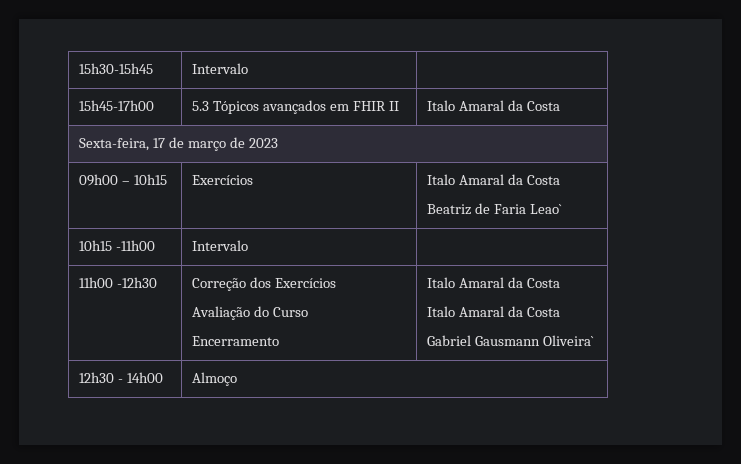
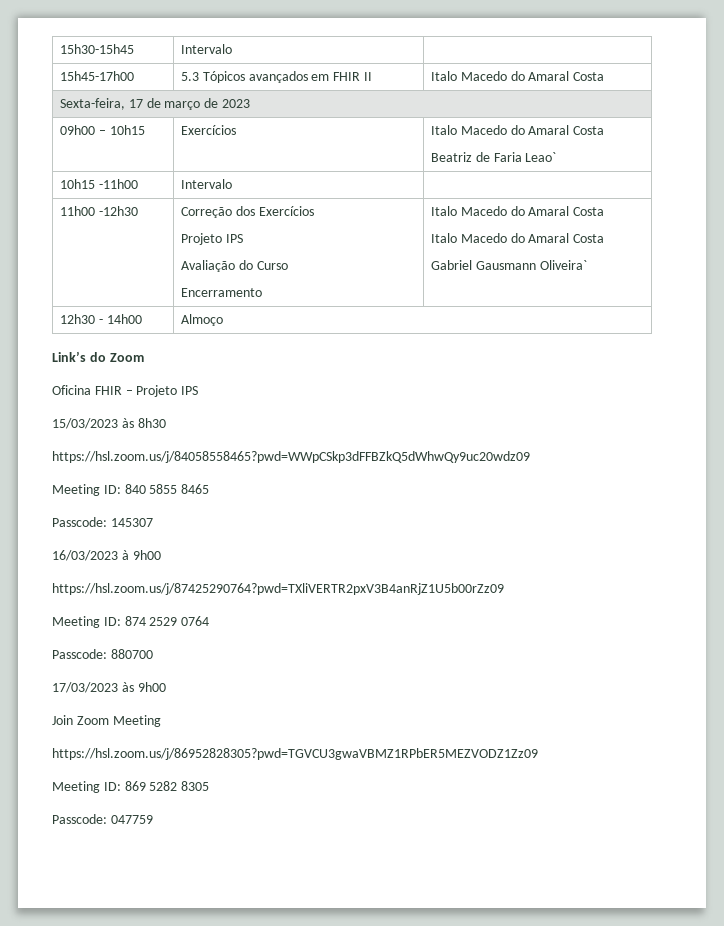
- 15h45-17h00 | 5.3 Tópicos avançados em FHIR II | Italo Amaral da Costa
+ 15h45-17h00 | 5.3 Tópicos avançados em FHIR II | Italo Macedo do Amaral Costa
- 09h00 – 10h15 | Exercícios | Italo Amaral da Costa
+ 09h00 – 10h15 | Exercícios | Italo Macedo do Amaral Costa
  11h00 -12h30 | Correção dos Exercícios
+ Projeto IPS
  Avaliação do Curso
- Encerramento | Italo Amaral da Costa
- Italo Amaral da Costa
+ Encerramento | Italo Macedo do Amaral Costa
+ Italo Macedo do Amaral Costa
+ Link’s do Zoom
+ Oficina FHIR – Projeto IPS
+ 15/03/2023 às 8h30
+ https://hsl.zoom.us/j/84058558465?pwd=WWpCSkp3dFFBZkQ5dWhwQy9uc20wdz09
+ Meeting ID: 840 5855 8465
+ Passcode: 145307
+ 16/03/2023 à 9h00
+ https://hsl.zoom.us/j/87425290764?pwd=TXliVERTR2pxV3B4anRjZ1U5b00rZz09
+ Meeting ID: 874 2529 0764
+ Passcode: 880700
+ 17/03/2023 às 9h00
+ Join Zoom Meeting
+ https://hsl.zoom.us/j/86952828305?pwd=TGVCU3gwaVBMZ1RPbER5MEZVODZ1Zz09
+ Meeting ID: 869 5282 8305
+ Passcode: 047759

